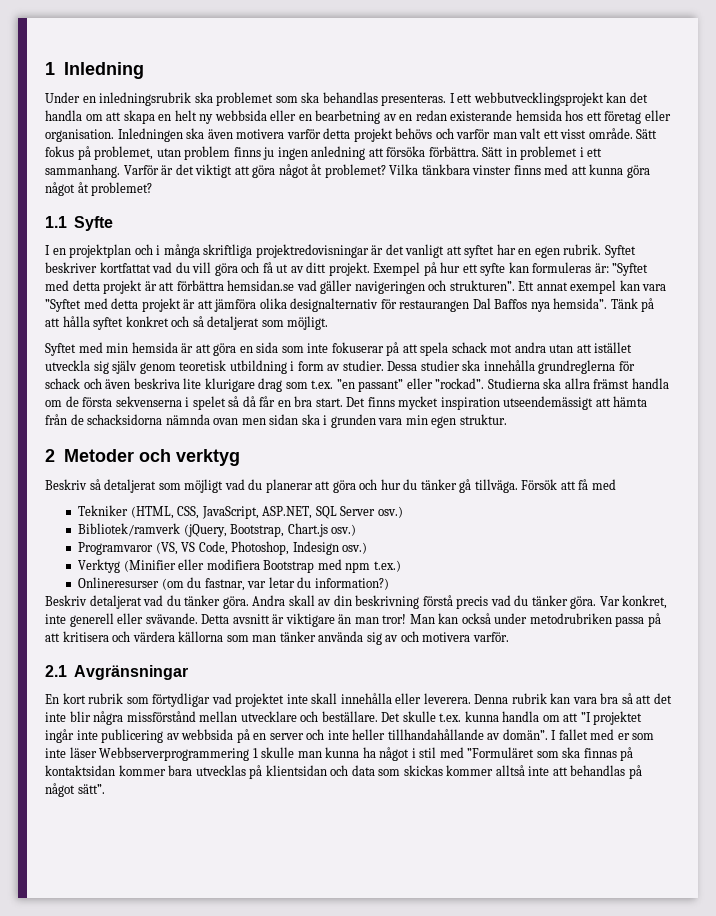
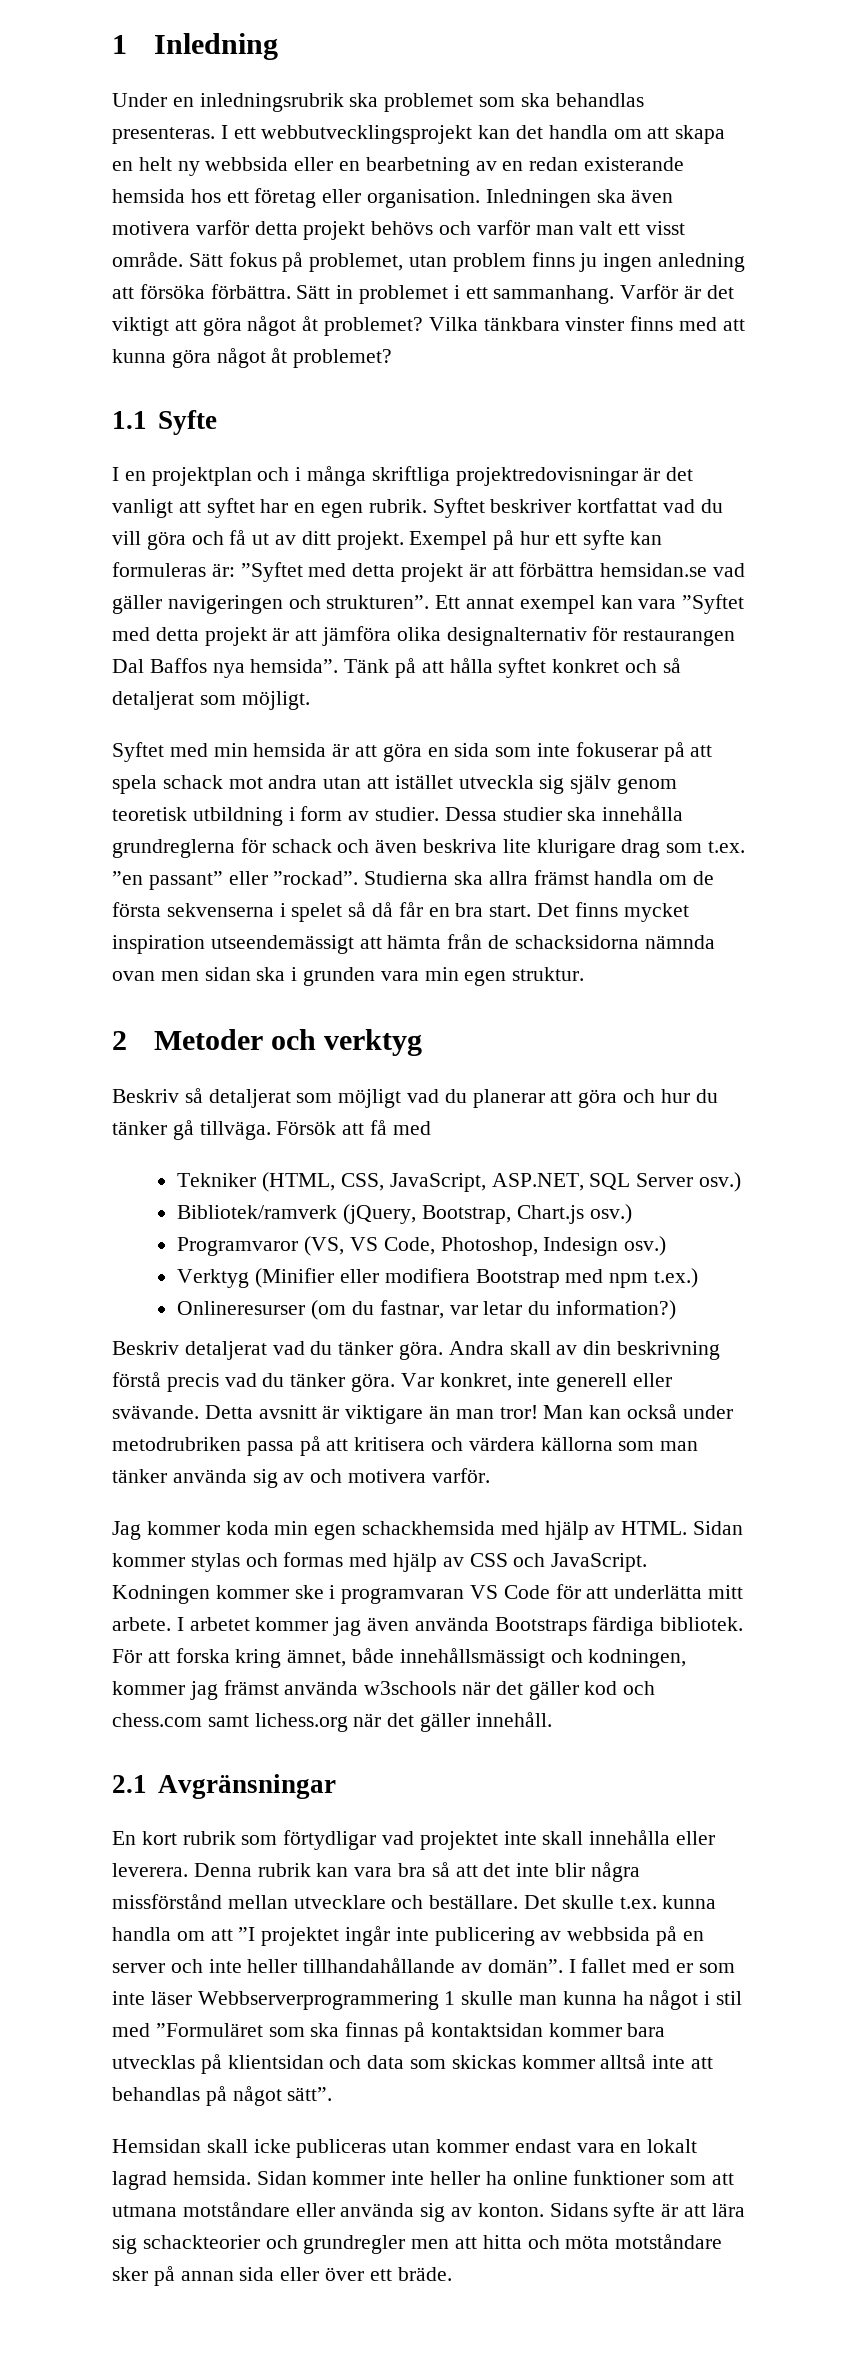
+ Jag kommer koda min egen schackhemsida med hjälp av HTML. Sidan kommer stylas och formas med hjälp av CSS och JavaScript. Kodningen kommer ske i programvaran VS Code för att underlätta mitt arbete. I arbetet kommer jag även använda Bootstraps färdiga bibliotek. För att forska kring ämnet, både innehållsmässigt och kodningen, kommer jag främst använda w3schools när det gäller kod och chess.com samt lichess.org när det gäller innehåll.
+ Hemsidan skall icke publiceras utan kommer endast vara en lokalt lagrad hemsida. Sidan kommer inte heller ha online funktioner som att utmana motståndare eller använda sig av konton. Sidans syfte är att lära sig schackteorier och grundregler men att hitta och möta motståndare sker på annan sida eller över ett bräde.

